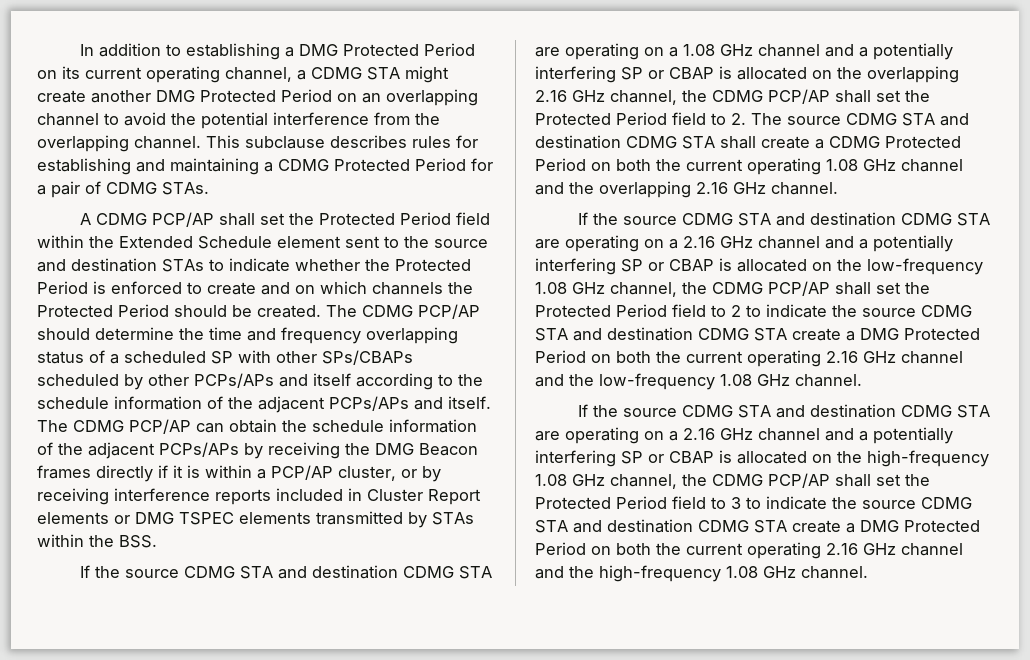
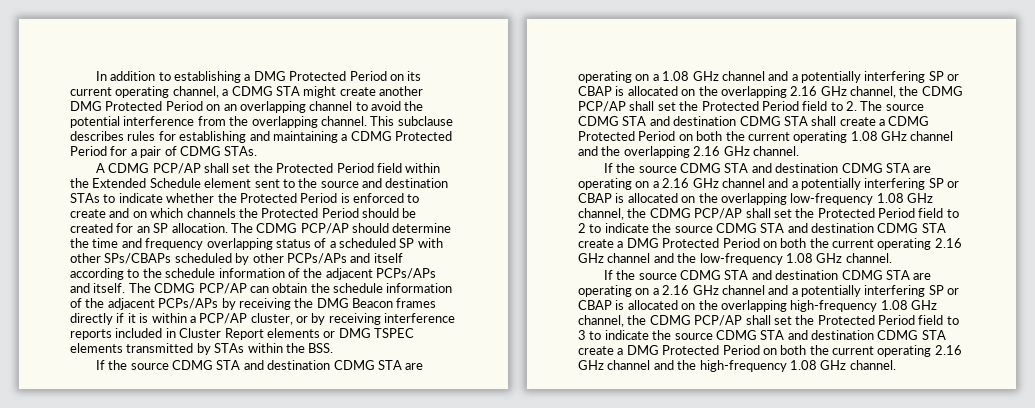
- A CDMG PCP/AP shall set the Protected Period field within the Extended Schedule element sent to the source and destination STAs to indicate whether the Protected Period is enforced to create and on which channels the Protected Period should be created.
+ A CDMG PCP/AP shall set the Protected Period field within the Extended Schedule element sent to the source and destination STAs to indicate whether the Protected Period is enforced to create and on which channels the Protected Period should be created for an SP allocation.
- If the source CDMG STA and destination CDMG STA are operating on a 2.16 GHz channel and a potentially interfering SP or CBAP is allocated on the low-frequency 1.08 GHz channel, the CDMG PCP/AP shall set the Protected Period field to 2 to indicate the source CDMG STA and destination CDMG STA create a DMG Protected Period on both the current operating 2.16 GHz channel and the low-frequency 1.08 GHz channel.
+ If the source CDMG STA and destination CDMG STA are operating on a 2.16 GHz channel and a potentially interfering SP or CBAP is allocated on the overlapping low-frequency 1.08 GHz channel, the CDMG PCP/AP shall set the Protected Period field to 2 to indicate the source CDMG STA and destination CDMG STA create a DMG Protected Period on both the current operating 2.16 GHz channel and the low-frequency 1.08 GHz channel.
- If the source CDMG STA and destination CDMG STA are operating on a 2.16 GHz channel and a potentially interfering SP or CBAP is allocated on the high-frequency 1.08 GHz channel, the CDMG PCP/AP shall set the Protected Period field to 3 to indicate the source CDMG STA and destination CDMG STA create a DMG Protected Period on both the current operating 2.16 GHz channel and the high-frequency 1.08 GHz channel.
+ If the source CDMG STA and destination CDMG STA are operating on a 2.16 GHz channel and a potentially interfering SP or CBAP is allocated on the overlapping high-frequency 1.08 GHz channel, the CDMG PCP/AP shall set the Protected Period field to 3 to indicate the source CDMG STA and destination CDMG STA create a DMG Protected Period on both the current operating 2.16 GHz channel and the high-frequency 1.08 GHz channel.

